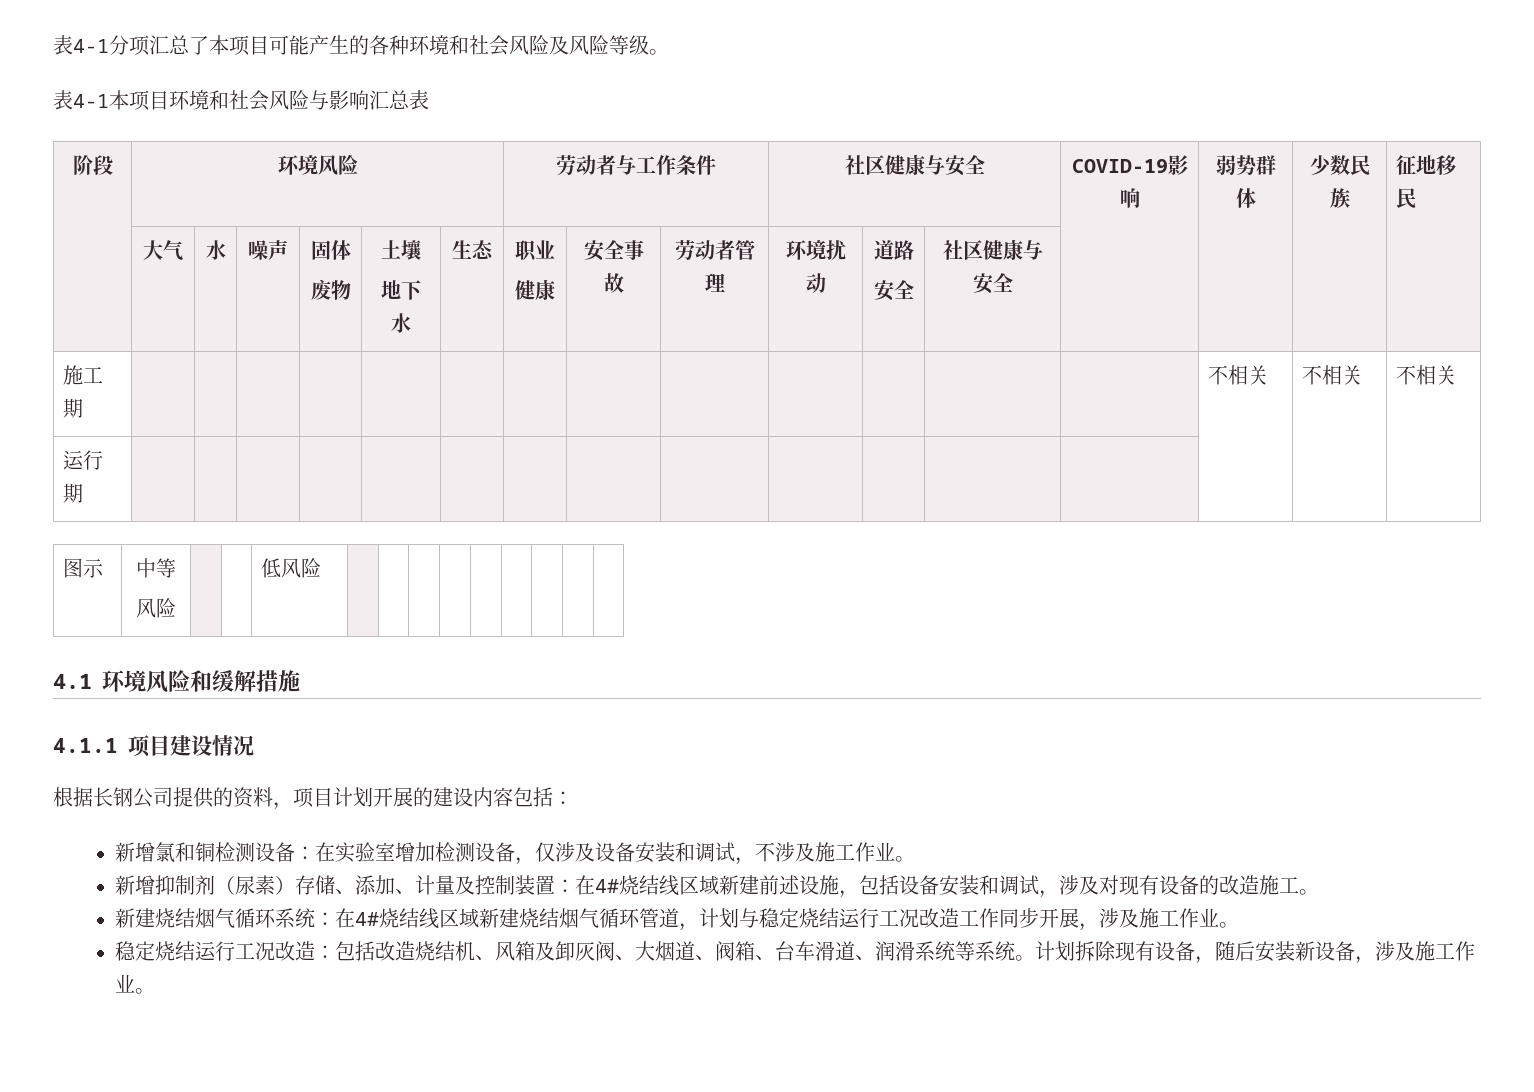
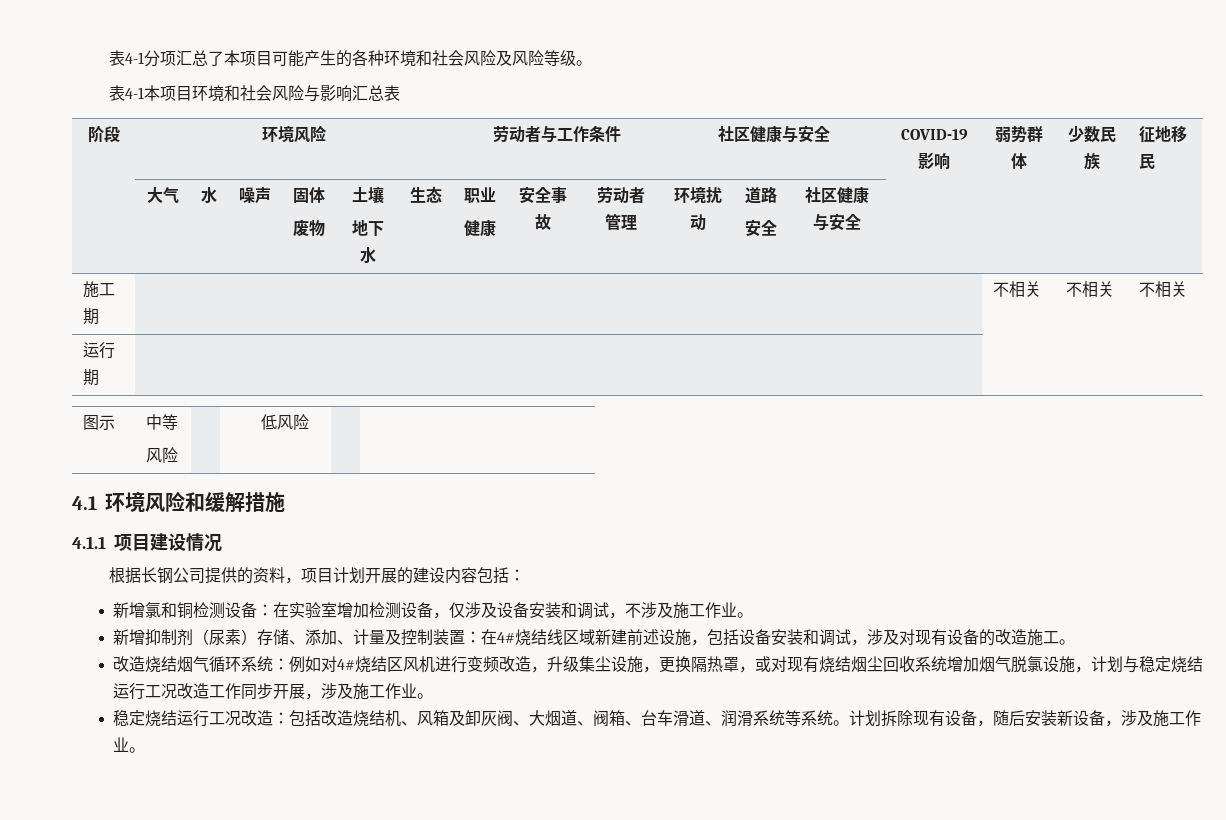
- 新建烧结烟气循环系统：在4#烧结线区域新建烧结烟气循环管道，计划与稳定烧结运行工况改造工作同步开展，涉及施工作业。
+ 改造烧结烟气循环系统：例如对4#烧结区风机进行变频改造，升级集尘设施，更换隔热罩，或对现有烧结烟尘回收系统增加烟气脱氯设施，计划与稳定烧结运行工况改造工作同步开展，涉及施工作业。

